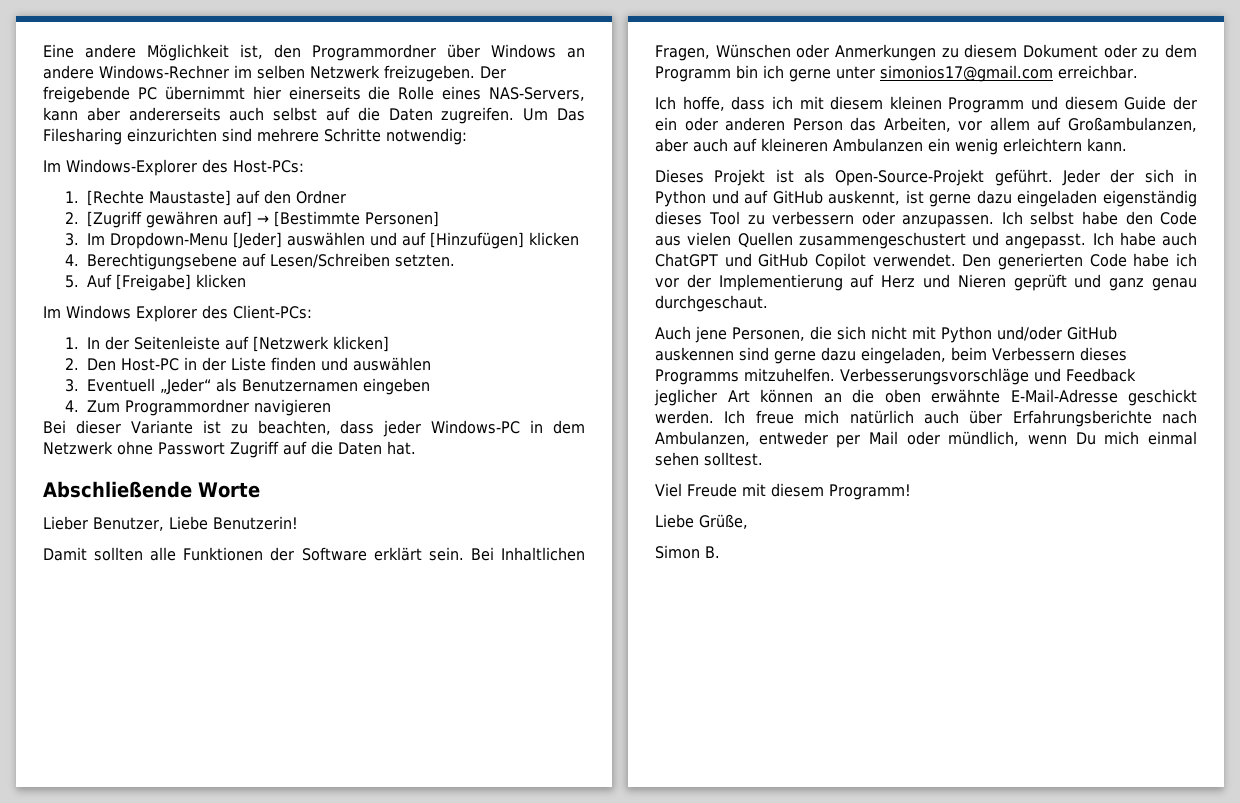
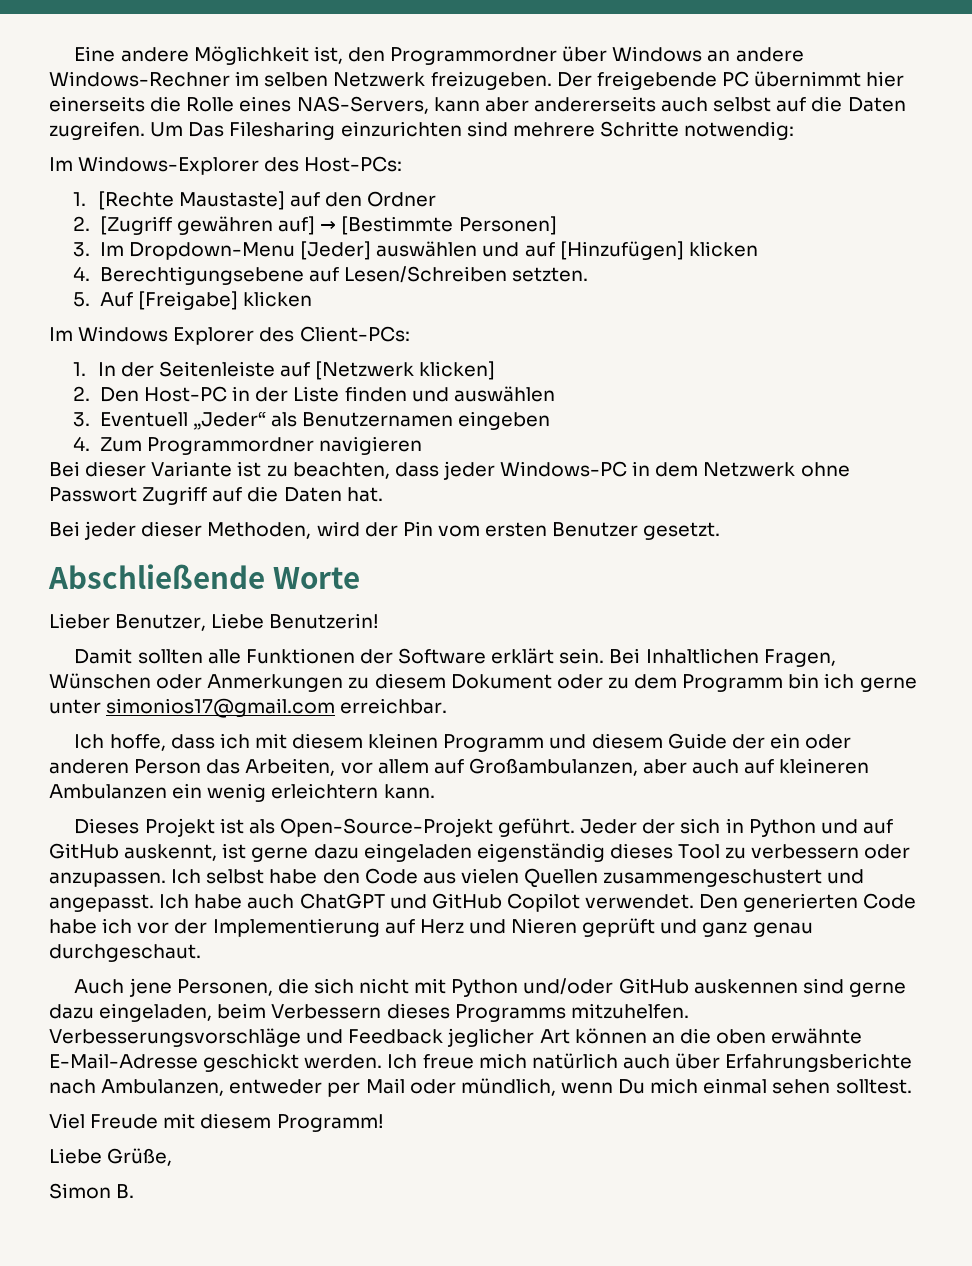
+ Bei jeder dieser Methoden, wird der Pin vom ersten Benutzer gesetzt.

